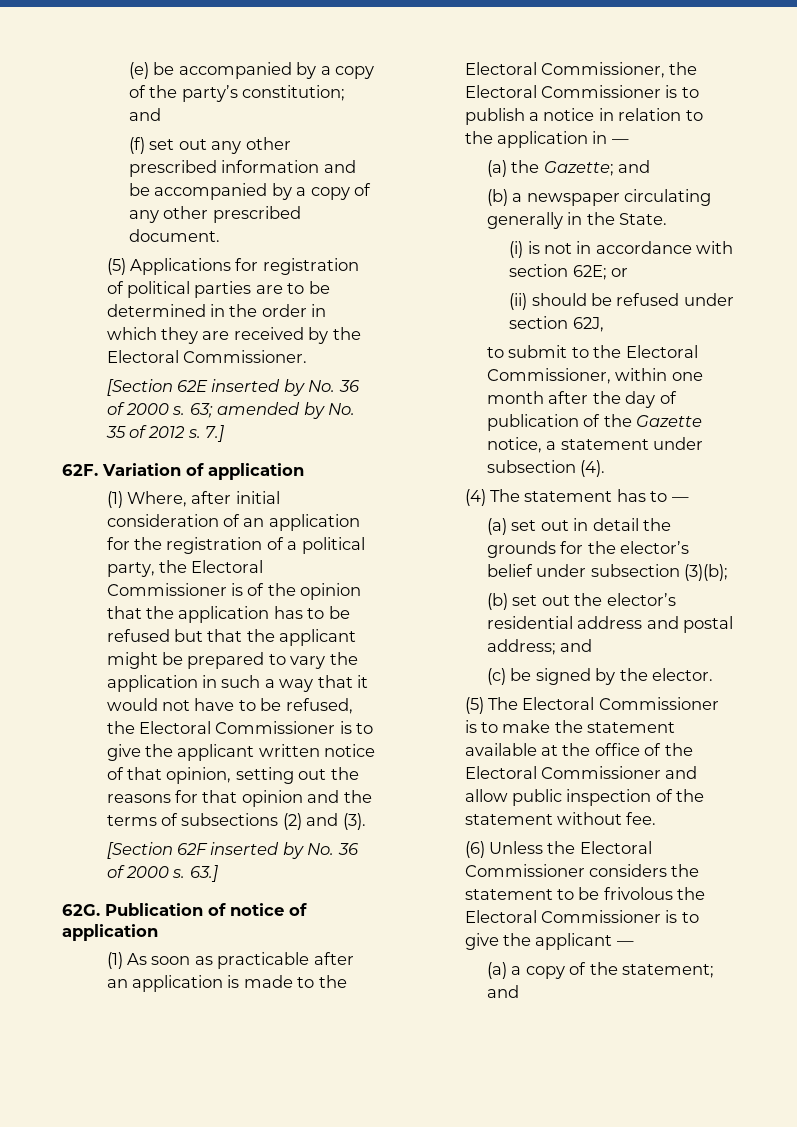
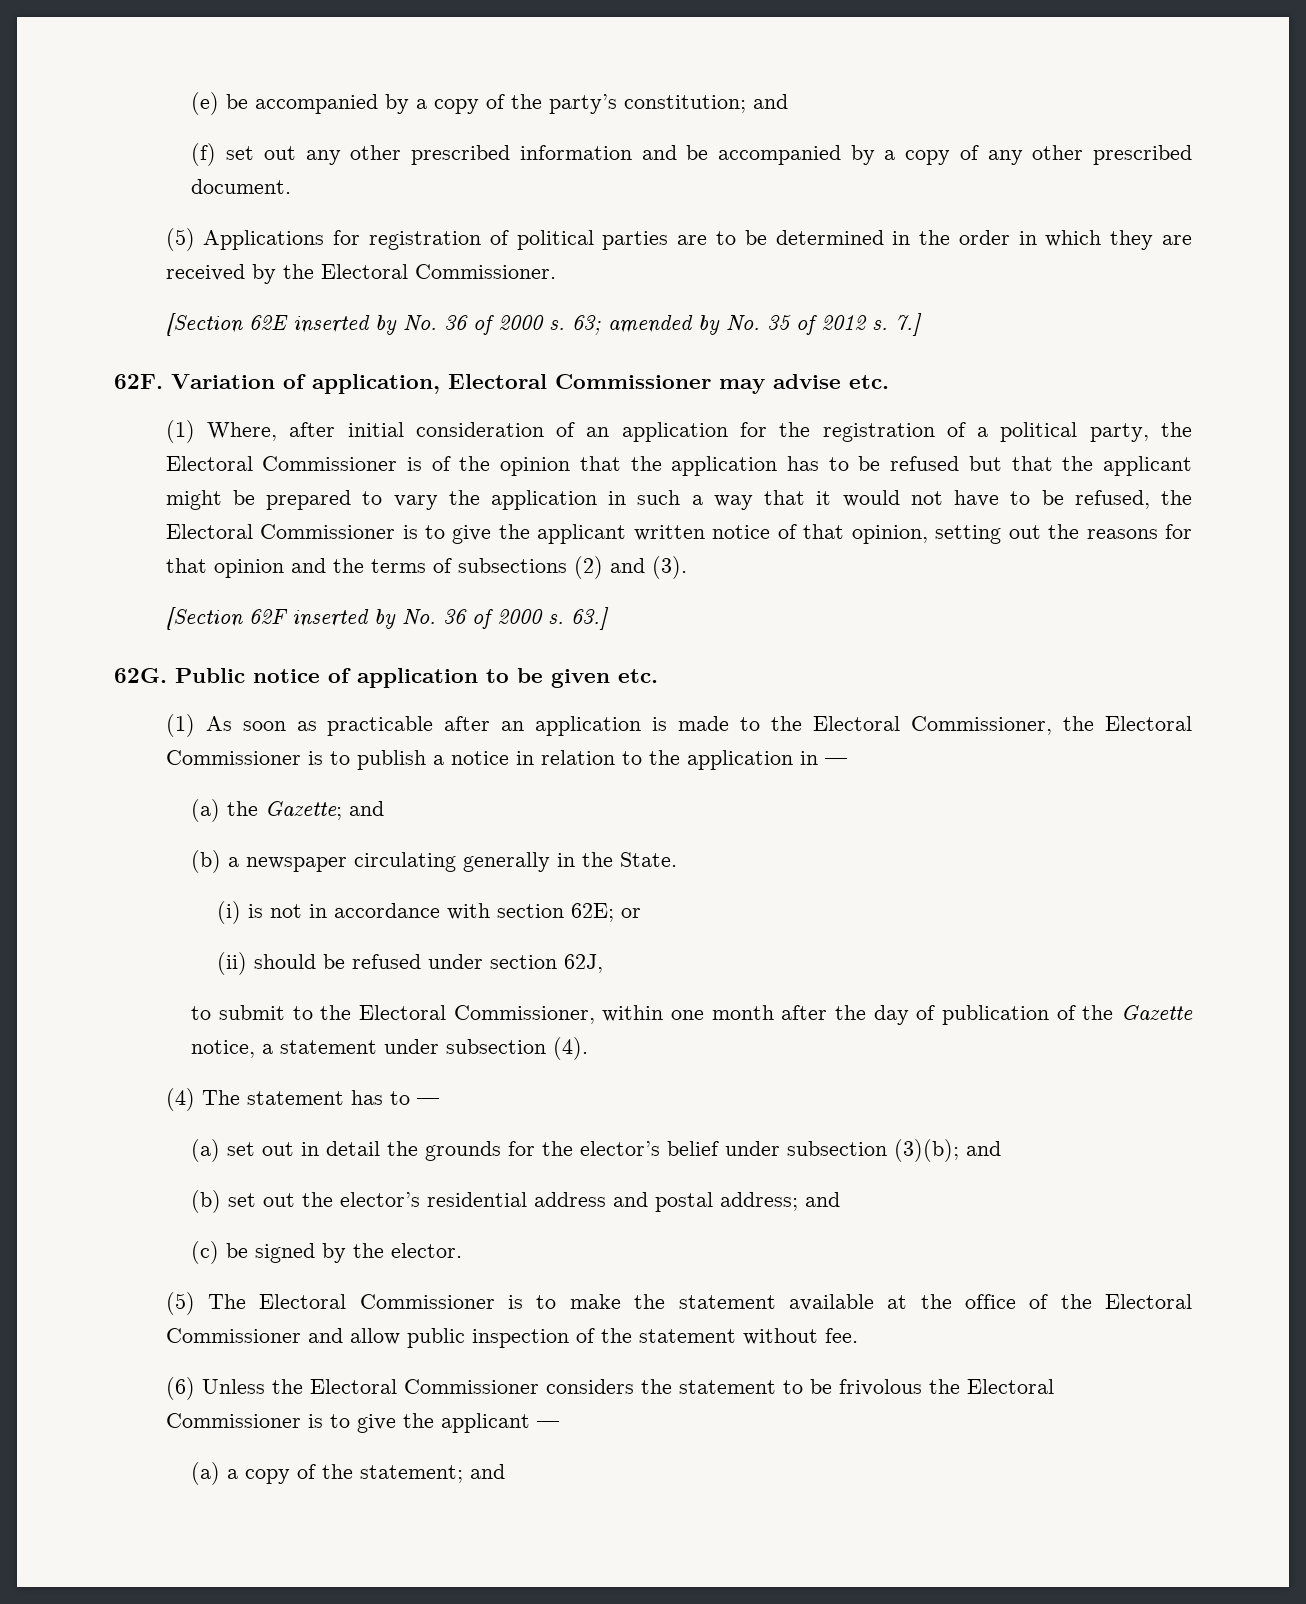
- Variation of application
+ Variation of application, Electoral Commissioner may advise etc.
- Publication of notice of application
+ Public notice of application to be given etc.
- (a) set out in detail the grounds for the elector’s belief under subsection (3)(b);
+ (a) set out in detail the grounds for the elector’s belief under subsection (3)(b); and

